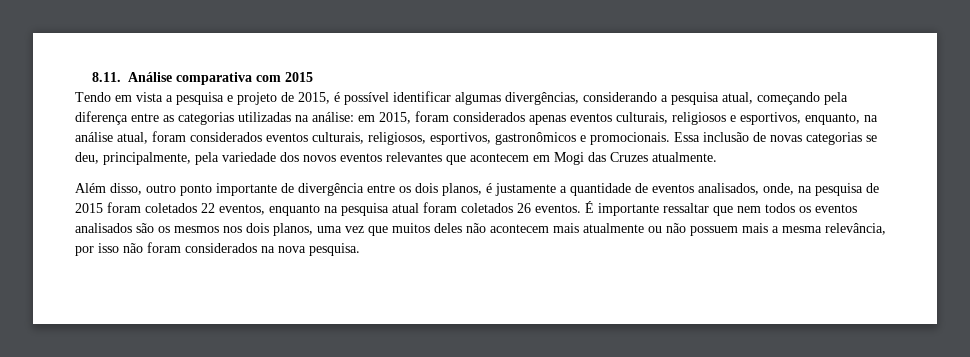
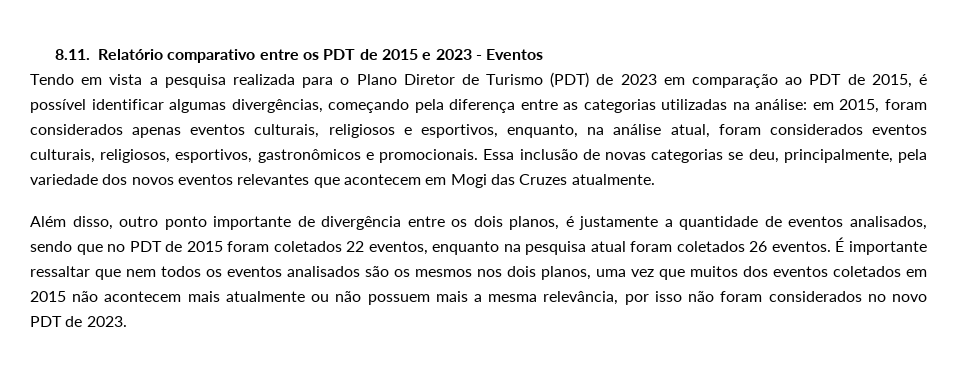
- 8.11. Análise comparativa com 2015
+ 8.11. Relatório comparativo entre os PDT de 2015 e 2023 - Eventos
- Tendo em vista a pesquisa e projeto de 2015, é possível identificar algumas divergências, considerando a pesquisa atual, começando pela diferença entre as categorias utilizadas na análise: em 2015, foram considerados apenas eventos culturais, religiosos e esportivos, enquanto, na análise atual, foram considerados eventos culturais, religiosos, esportivos, gastronômicos e promocionais.
+ Tendo em vista a pesquisa realizada para o Plano Diretor de Turismo (PDT) de 2023 em comparação ao PDT de 2015, é possível identificar algumas divergências, começando pela diferença entre as categorias utilizadas na análise: em 2015, foram considerados apenas eventos culturais, religiosos e esportivos, enquanto, na análise atual, foram considerados eventos culturais, religiosos, esportivos, gastronômicos e promocionais.
- Além disso, outro ponto importante de divergência entre os dois planos, é justamente a quantidade de eventos analisados, onde, na pesquisa de 2015 foram coletados 22 eventos, enquanto na pesquisa atual foram coletados 26 eventos.
+ Além disso, outro ponto importante de divergência entre os dois planos, é justamente a quantidade de eventos analisados, sendo que no PDT de 2015 foram coletados 22 eventos, enquanto na pesquisa atual foram coletados 26 eventos.
- É importante ressaltar que nem todos os eventos analisados são os mesmos nos dois planos, uma vez que muitos deles não acontecem mais atualmente ou não possuem mais a mesma relevância, por isso não foram considerados na nova pesquisa.
+ É importante ressaltar que nem todos os eventos analisados são os mesmos nos dois planos, uma vez que muitos dos eventos coletados em 2015 não acontecem mais atualmente ou não possuem mais a mesma relevância, por isso não foram considerados no novo PDT de 2023.

